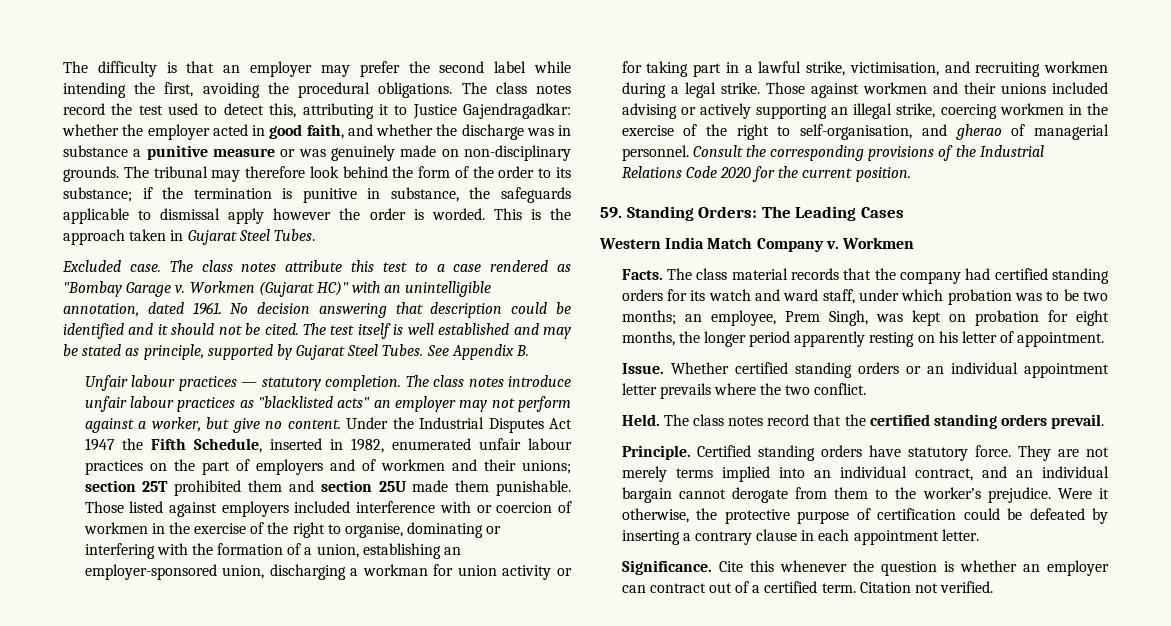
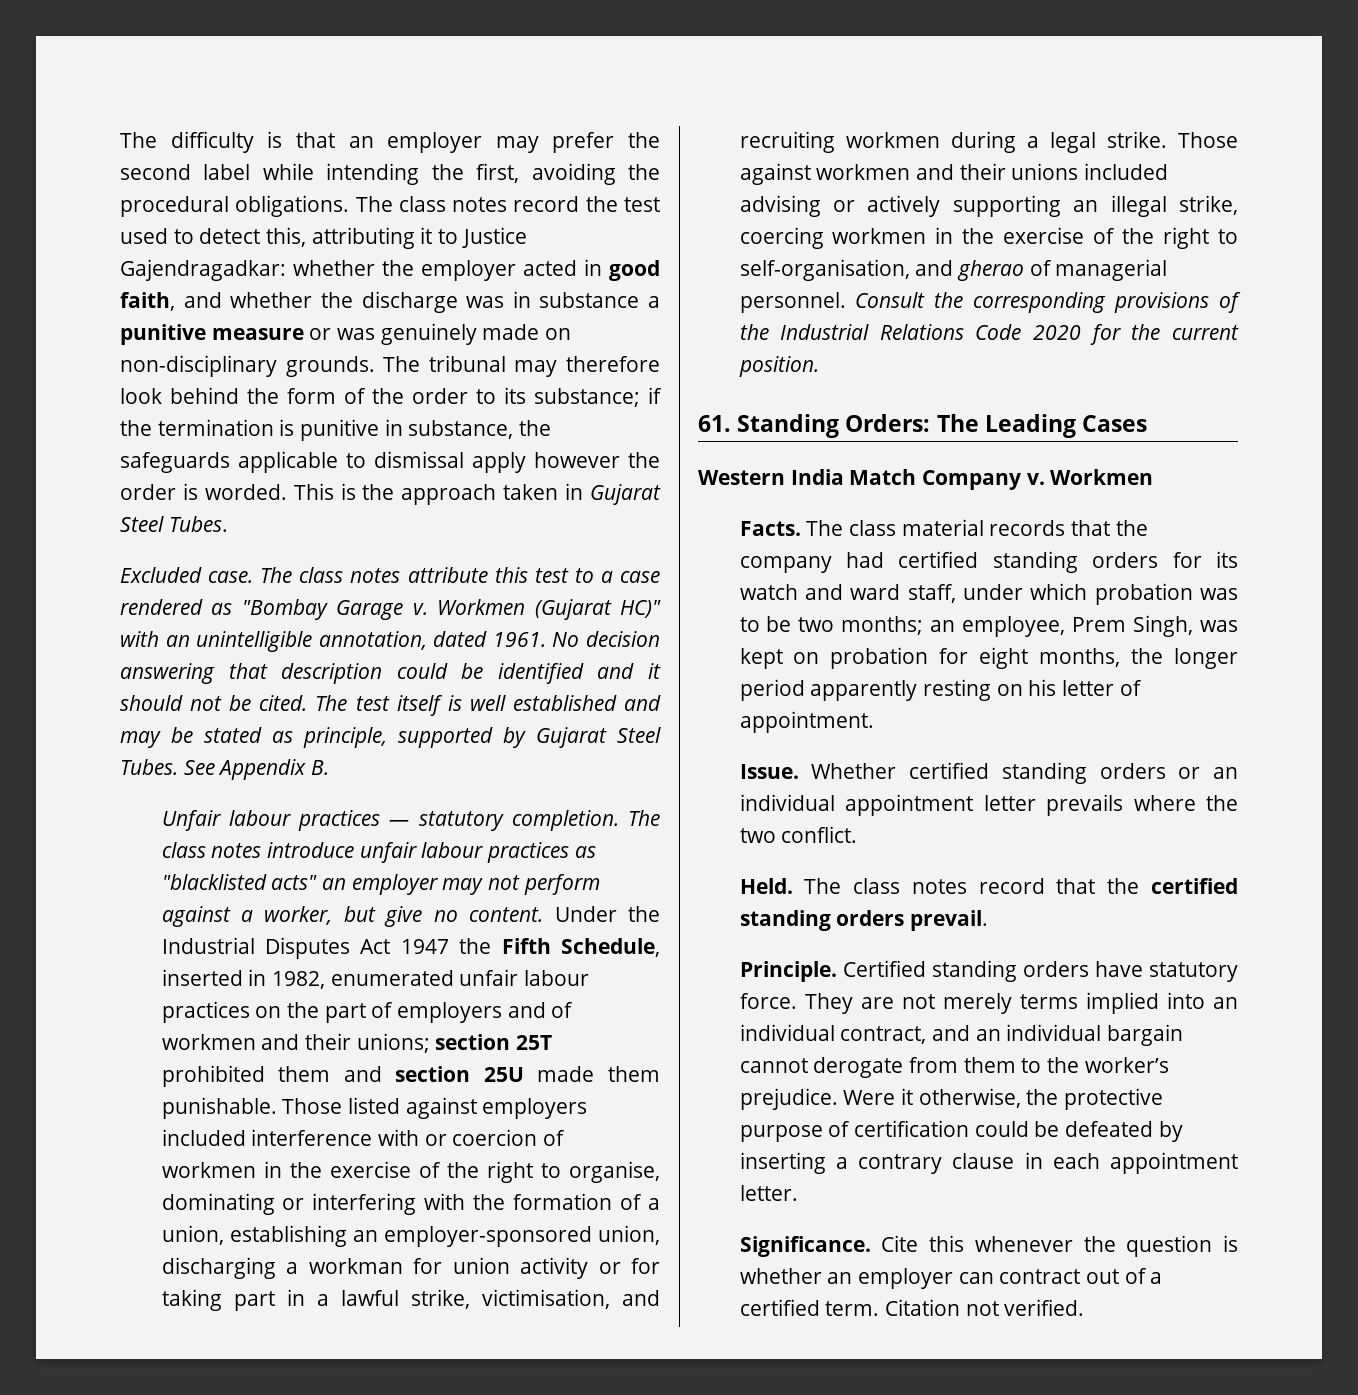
- 59. Standing Orders: The Leading Cases
+ 61. Standing Orders: The Leading Cases

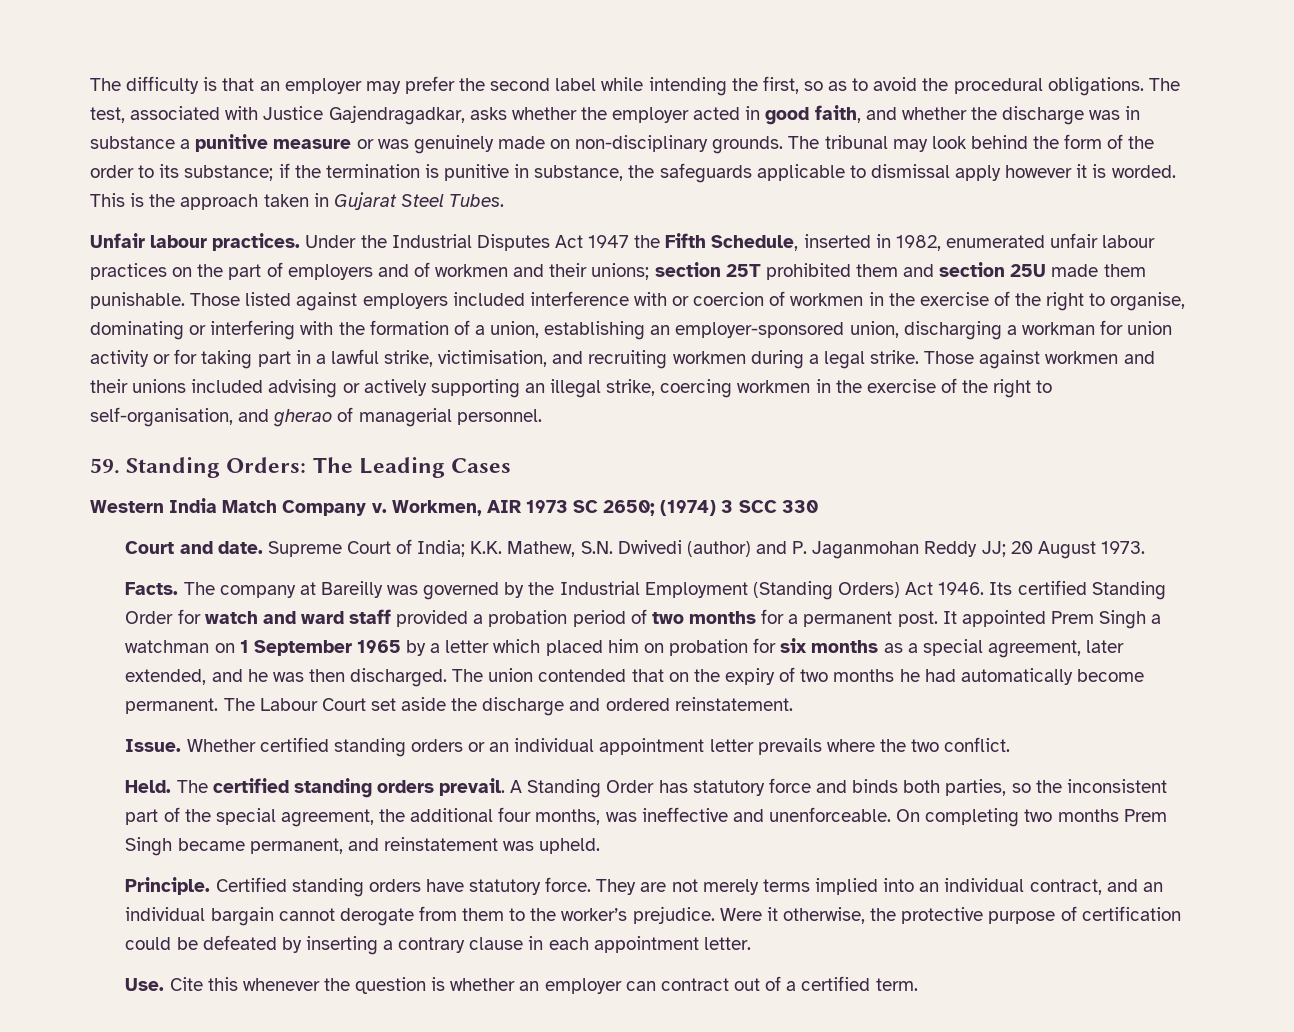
- The difficulty is that an employer may prefer the second label while intending the first, avoiding the procedural obligations. The class notes record the test used to detect this, attributing it to Justice Gajendragadkar: whether the employer acted in good faith, and whether the discharge was in substance a punitive measure or was genuinely made on non-disciplinary grounds.
+ The difficulty is that an employer may prefer the second label while intending the first, so as to avoid the procedural obligations. The test, associated with Justice Gajendragadkar, asks whether the employer acted in good faith, and whether the discharge was in substance a punitive measure or was genuinely made on non-disciplinary grounds.
- The tribunal may therefore look behind the form of the order to its substance; if the termination is punitive in substance, the safeguards applicable to dismissal apply however the order is worded.
+ The tribunal may look behind the form of the order to its substance; if the termination is punitive in substance, the safeguards applicable to dismissal apply however it is worded.
- Excluded case. The class notes attribute this test to a case rendered as "Bombay Garage v. Workmen (Gujarat HC)" with an unintelligible annotation, dated 1961. No decision answering that description could be identified and it should not be cited. The test itself is well established and may be stated as principle, supported by Gujarat Steel Tubes. See Appendix B.
- Unfair labour practices — statutory completion. The class notes introduce unfair labour practices as "blacklisted acts" an employer may not perform against a worker, but give no content.
+ Unfair labour practices.
- Those against workmen and their unions included advising or actively supporting an illegal strike, coercing workmen in the exercise of the right to self-organisation, and gherao of managerial personnel. Consult the corresponding provisions of the Industrial Relations Code 2020 for the current position.
- 61. Standing Orders: The Leading Cases
+ Those against workmen and their unions included advising or actively supporting an illegal strike, coercing workmen in the exercise of the right to self-organisation, and gherao of managerial personnel.
+ 59. Standing Orders: The Leading Cases
- Western India Match Company v. Workmen
- Facts. The class material records that the company had certified standing orders for its watch and ward staff, under which probation was to be two months; an employee, Prem Singh, was kept on probation for eight months, the longer period apparently resting on his letter of appointment.
+ Western India Match Company v. Workmen, AIR 1973 SC 2650; (1974) 3 SCC 330
+ Court and date. Supreme Court of India; K.K. Mathew, S.N. Dwivedi (author) and P. Jaganmohan Reddy JJ; 20 August 1973.
+ Facts. The company at Bareilly was governed by the Industrial Employment (Standing Orders) Act 1946. Its certified Standing Order for watch and ward staff provided a probation period of two months for a permanent post. It appointed Prem Singh a watchman on 1 September 1965 by a letter which placed him on probation for six months as a special agreement, later extended, and he was then discharged. The union contended that on the expiry of two months he had automatically become permanent. The Labour Court set aside the discharge and ordered reinstatement.
- The class notes record that the certified standing orders prevail.
+ The certified standing orders prevail. A Standing Order has statutory force and binds both parties, so the inconsistent part of the special agreement, the additional four months, was ineffective and unenforceable. On completing two months Prem Singh became permanent, and reinstatement was upheld.
- Significance. Cite this whenever the question is whether an employer can contract out of a certified term. Citation not verified.
+ Use. Cite this whenever the question is whether an employer can contract out of a certified term.

